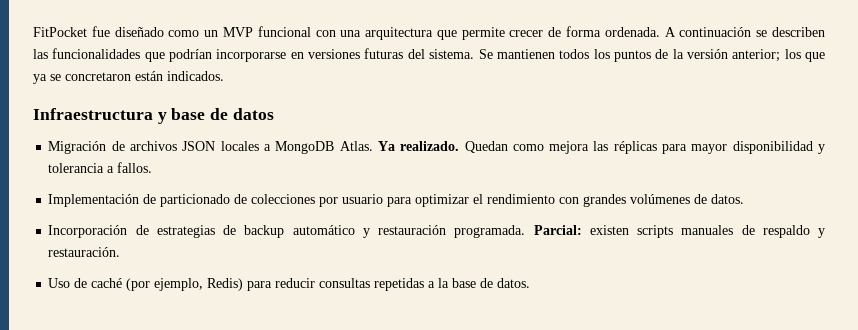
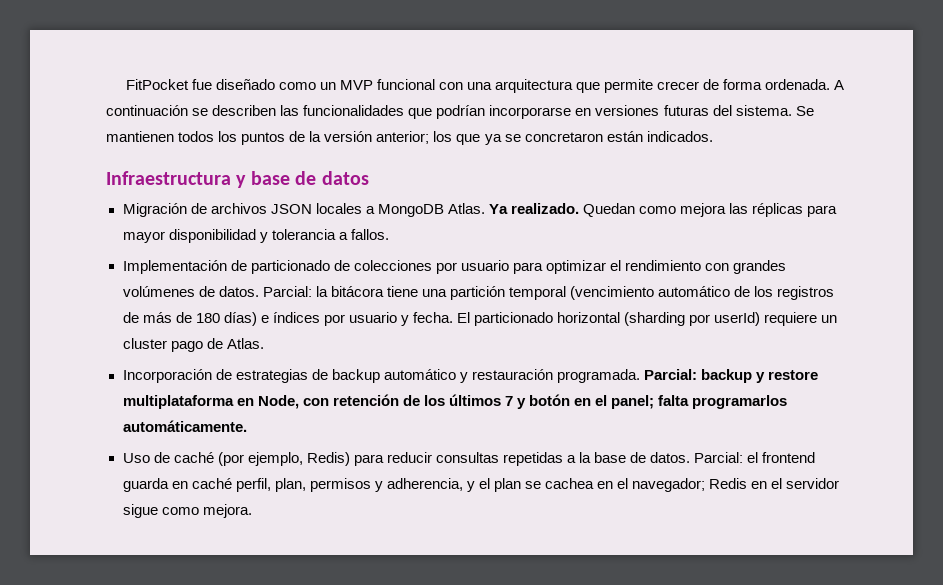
+ Parcial: la bitácora tiene una partición temporal (vencimiento automático de los registros de más de 180 días) e índices por usuario y fecha. El particionado horizontal (sharding por userId) requiere un cluster pago de Atlas.
- Parcial: existen scripts manuales de respaldo y restauración.
+ Parcial: backup y restore multiplataforma en Node, con retención de los últimos 7 y botón en el panel; falta programarlos automáticamente.
+ Parcial: el frontend guarda en caché perfil, plan, permisos y adherencia, y el plan se cachea en el navegador; Redis en el servidor sigue como mejora.

